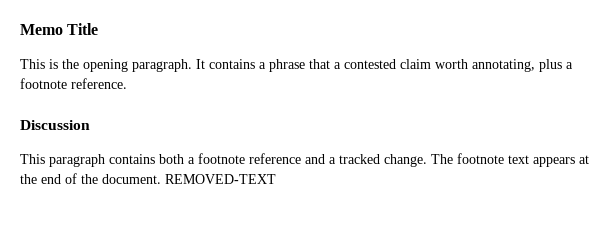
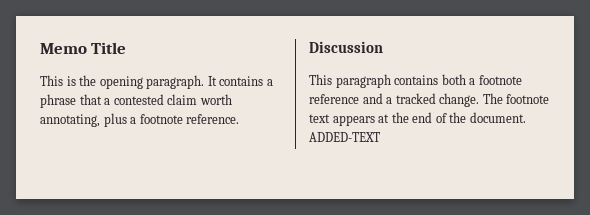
- REMOVED-TEXT
+ ADDED-TEXT

